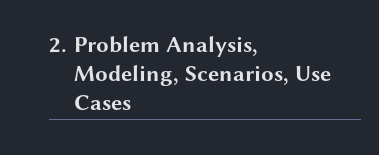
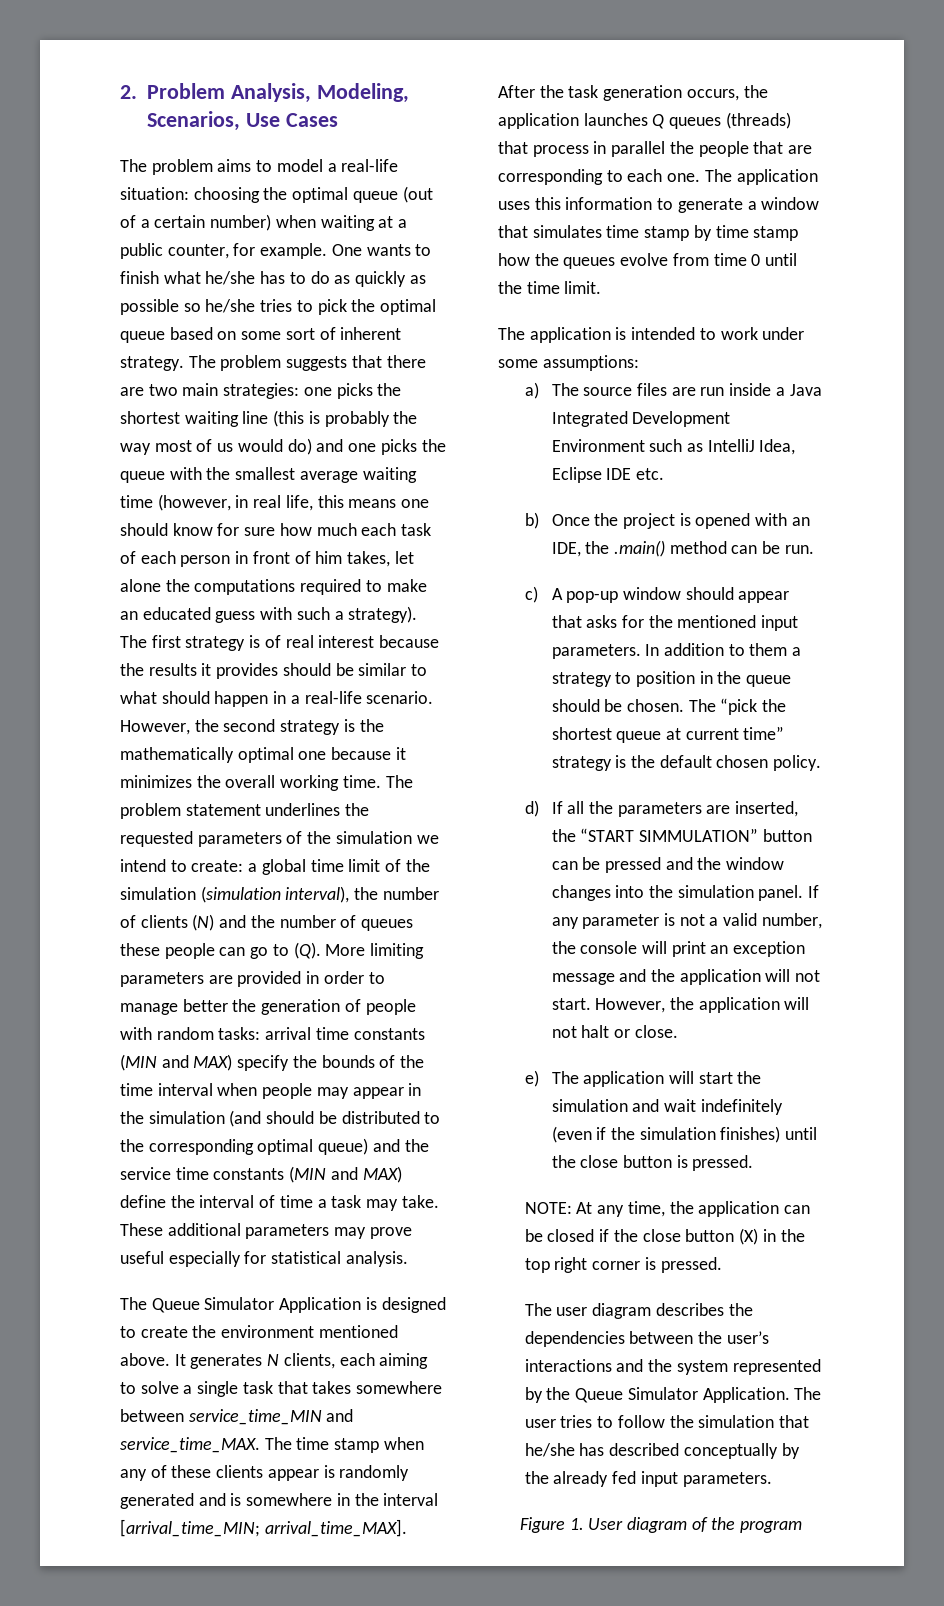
+ The problem aims to model a real-life situation: choosing the optimal queue (out of a certain number) when waiting at a public counter, for example. One wants to finish what he/she has to do as quickly as possible so he/she tries to pick the optimal queue based on some sort of inherent strategy. The problem suggests that there are two main strategies: one picks the shortest waiting line (this is probably the way most of us would do) and one picks the queue with the smallest average waiting time (however, in real life, this means one should know for sure how much each task of each person in front of him takes, let alone the computations required to make an educated guess with such a strategy). The first strategy is of real interest because the results it provides should be similar to what should happen in a real-life scenario. However, the second strategy is the mathematically optimal one because it minimizes the overall working time. The problem statement underlines the requested parameters of the simulation we intend to create: a global time limit of the simulation (simulation interval), the number of clients (N) and the number of queues these people can go to (Q). More limiting parameters are provided in order to manage better the generation of people with random tasks: arrival time constants (MIN and MAX) specify the bounds of the time interval when people may appear in the simulation (and should be distributed to the corresponding optimal queue) and the service time constants (MIN and MAX) define the interval of time a task may take. These additional parameters may prove useful especially for statistical analysis.
+ The Queue Simulator Application is designed to create the environment mentioned above. It generates N clients, each aiming to solve a single task that takes somewhere between service_time_MIN and service_time_MAX. The time stamp when any of these clients appear is randomly generated and is somewhere in the interval [arrival_time_MIN; arrival_time_MAX]. After the task generation occurs, the application launches Q queues (threads) that process in parallel the people that are corresponding to each one. The application uses this information to generate a window that simulates time stamp by time stamp how the queues evolve from time 0 until the time limit.
+ The application is intended to work under some assumptions:
+ a) The source files are run inside a Java Integrated Development Environment such as IntelliJ Idea, Eclipse IDE etc.
+ b) Once the project is opened with an IDE, the .main() method can be run.
+ c) A pop-up window should appear that asks for the mentioned input parameters. In addition to them a strategy to position in the queue should be chosen. The “pick the shortest queue at current time” strategy is the default chosen policy.
+ d) If all the parameters are inserted, the “START SIMMULATION” button can be pressed and the window changes into the simulation panel. If any parameter is not a valid number, the console will print an exception message and the application will not start. However, the application will not halt or close.
+ e) The application will start the simulation and wait indefinitely (even if the simulation finishes) until the close button is pressed.
+ NOTE: At any time, the application can be closed if the close button (X) in the top right corner is pressed.
+ The user diagram describes the dependencies between the user’s interactions and the system represented by the Queue Simulator Application. The user tries to follow the simulation that he/she has described conceptually by the already fed input parameters.
+ Figure 1. User diagram of the program

